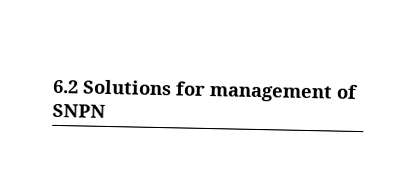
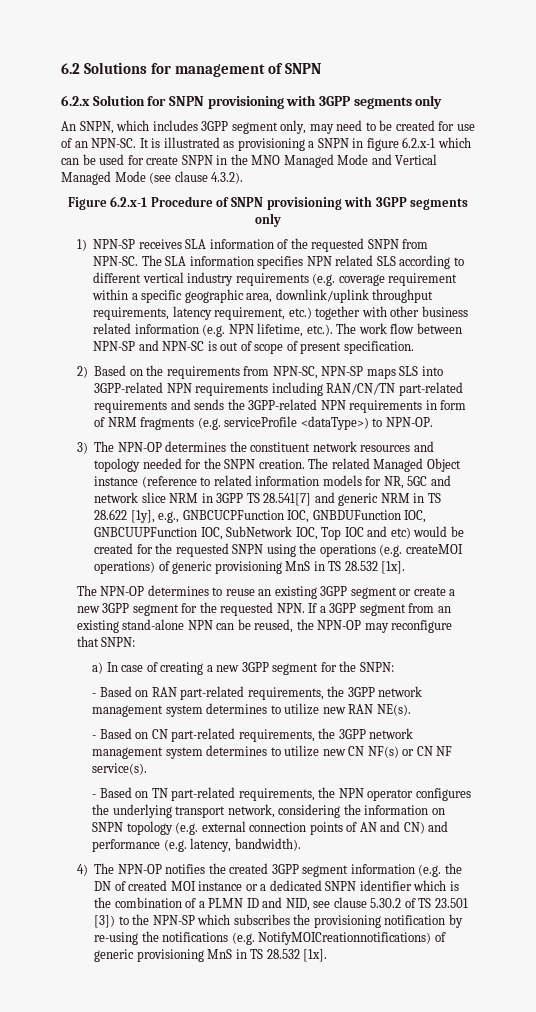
+ 6.2.x Solution for SNPN provisioning with 3GPP segments only
+ An SNPN, which includes 3GPP segment only, may need to be created for use of an NPN-SC. It is illustrated as provisioning a SNPN in figure 6.2.x-1 which can be used for create SNPN in the MNO Managed Mode and Vertical Managed Mode (see clause 4.3.2).
+ Figure 6.2.x-1 Procedure of SNPN provisioning with 3GPP segments only
+ 1) NPN-SP receives SLA information of the requested SNPN from NPN-SC. The SLA information specifies NPN related SLS according to different vertical industry requirements (e.g. coverage requirement within a specific geographic area, downlink/uplink throughput requirements, latency requirement, etc.) together with other business related information (e.g. NPN lifetime, etc.). The work flow between NPN-SP and NPN-SC is out of scope of present specification.
+ 2) Based on the requirements from NPN-SC, NPN-SP maps SLS into 3GPP-related NPN requirements including RAN/CN/TN part-related requirements and sends the 3GPP-related NPN requirements in form of NRM fragments (e.g. serviceProfile <dataType>) to NPN-OP.
+ 3) The NPN-OP determines the constituent network resources and topology needed for the SNPN creation. The related Managed Object instance (reference to related information models for NR, 5GC and network slice NRM in 3GPP TS 28.541[7] and generic NRM in TS 28.622 [1y], e.g., GNBCUCPFunction IOC, GNBDUFunction IOC, GNBCUUPFunction IOC, SubNetwork IOC, Top IOC and etc) would be created for the requested SNPN using the operations (e.g. createMOI operations) of generic provisioning MnS in TS 28.532 [1x].
+ The NPN-OP determines to reuse an existing 3GPP segment or create a new 3GPP segment for the requested NPN. If a 3GPP segment from an existing stand-alone NPN can be reused, the NPN-OP may reconfigure that SNPN:
+ a) In case of creating a new 3GPP segment for the SNPN:
+ - Based on RAN part-related requirements, the 3GPP network management system determines to utilize new RAN NE(s).
+ - Based on CN part-related requirements, the 3GPP network management system determines to utilize new CN NF(s) or CN NF service(s).
+ - Based on TN part-related requirements, the NPN operator configures the underlying transport network, considering the information on SNPN topology (e.g. external connection points of AN and CN) and performance (e.g. latency, bandwidth).
+ 4) The NPN-OP notifies the created 3GPP segment information (e.g. the DN of created MOI instance or a dedicated SNPN identifier which is the combination of a PLMN ID and NID, see clause 5.30.2 of TS 23.501 [3]) to the NPN-SP which subscribes the provisioning notification by re-using the notifications (e.g. NotifyMOICreationnotifications) of generic provisioning MnS in TS 28.532 [1x].

